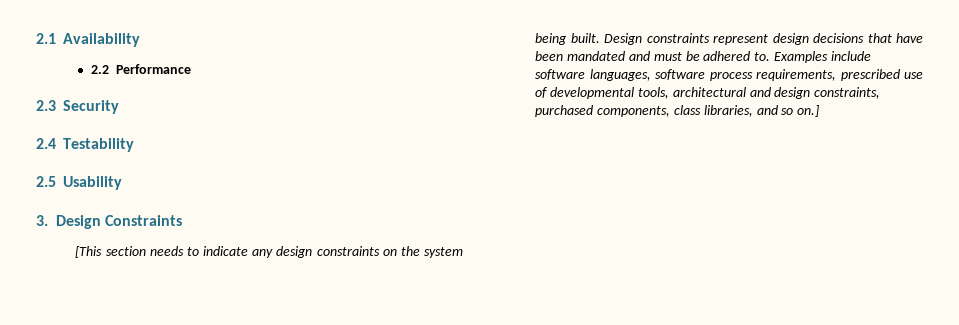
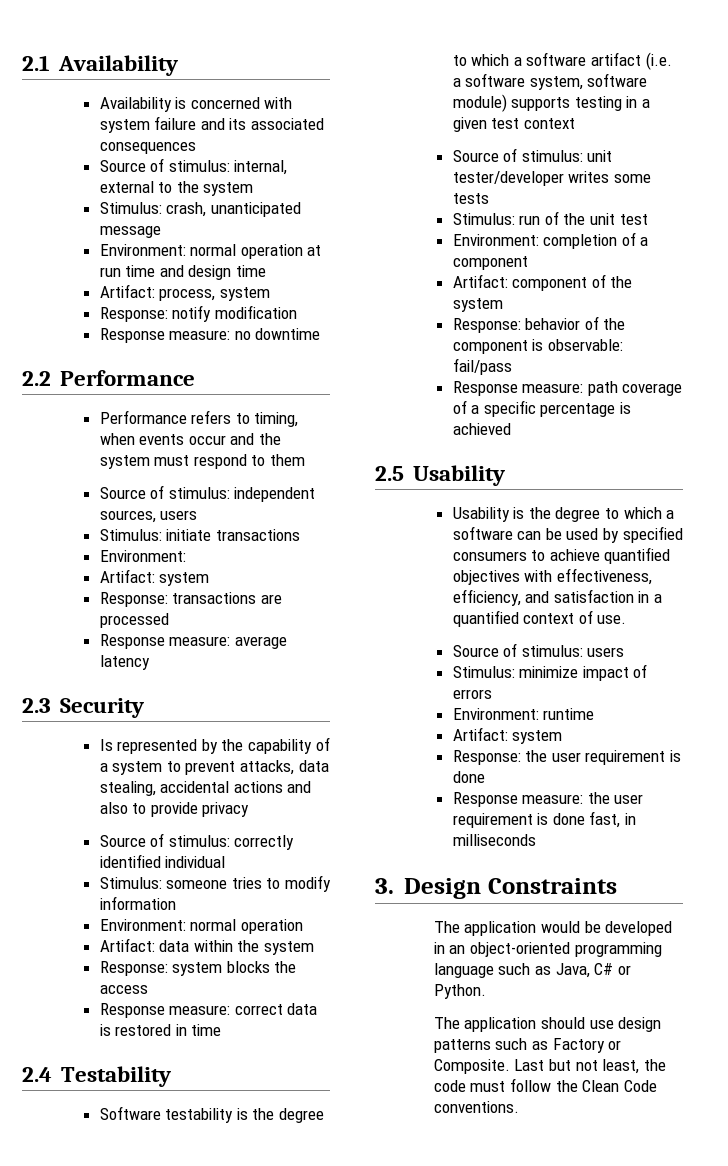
+ Availability is concerned with system failure and its associated consequences
+ Source of stimulus: internal, external to the system
+ Stimulus: crash, unanticipated message
+ Environment: normal operation at run time and design time
+ Artifact: process, system
+ Response: notify modification
+ Response measure: no downtime
  2.2 Performance
+ Performance refers to timing, when events occur and the system must respond to them
+ Source of stimulus: independent sources, users
+ Stimulus: initiate transactions
+ Environment:
+ Artifact: system
+ Response: transactions are processed
+ Response measure: average latency
  2.3 Security
+ Is represented by the capability of a system to prevent attacks, data stealing, accidental actions and also to provide privacy
+ Source of stimulus: correctly identified individual
+ Stimulus: someone tries to modify information
+ Environment: normal operation
+ Artifact: data within the system
+ Response: system blocks the access
+ Response measure: correct data is restored in time
  2.4 Testability
+ Software testability is the degree to which a software artifact (i.e. a software system, software module) supports testing in a given test context
+ Source of stimulus: unit tester/developer writes some tests
+ Stimulus: run of the unit test
+ Environment: completion of a component
+ Artifact: component of the system
+ Response: behavior of the component is observable: fail/pass
+ Response measure: path coverage of a specific percentage is achieved
  2.5 Usability
+ Usability is the degree to which a software can be used by specified consumers to achieve quantified objectives with effectiveness, efficiency, and satisfaction in a quantified context of use.
+ Source of stimulus: users
+ Stimulus: minimize impact of errors
+ Environment: runtime
+ Artifact: system
+ Response: the user requirement is done
+ Response measure: the user requirement is done fast, in milliseconds
  3. Design Constraints
- [This section needs to indicate any design constraints on the system being built. Design constraints represent design decisions that have been mandated and must be adhered to. Examples include software languages, software process requirements, prescribed use of developmental tools, architectural and design constraints, purchased components, class libraries, and so on.]
+ The application would be developed in an object-oriented programming language such as Java, C# or Python.
+ The application should use design patterns such as Factory or Composite. Last but not least, the code must follow the Clean Code conventions.

